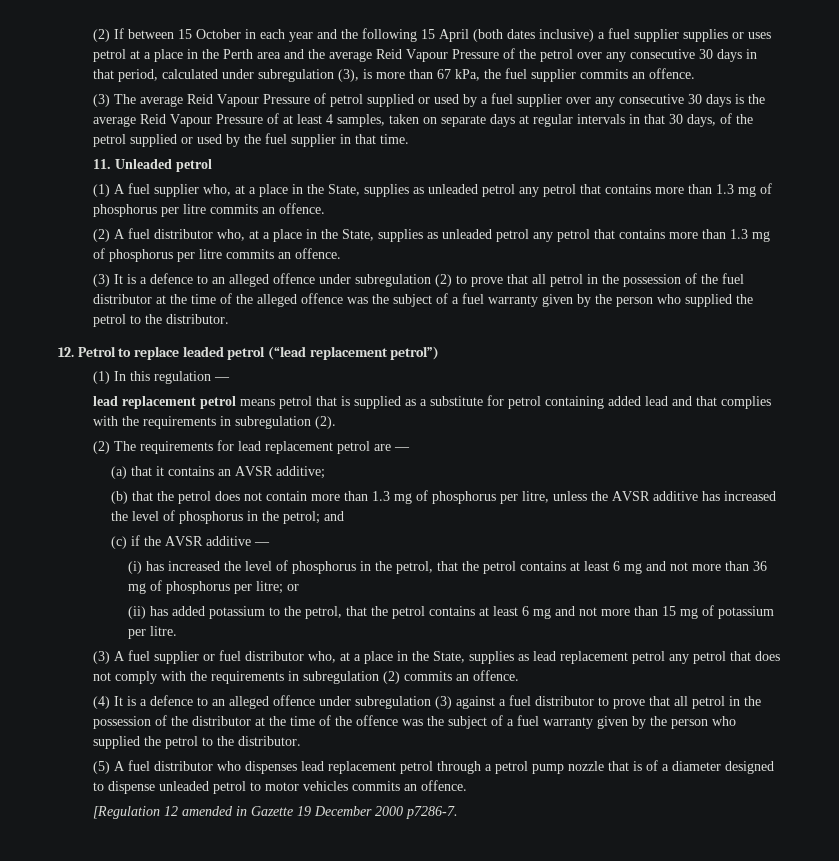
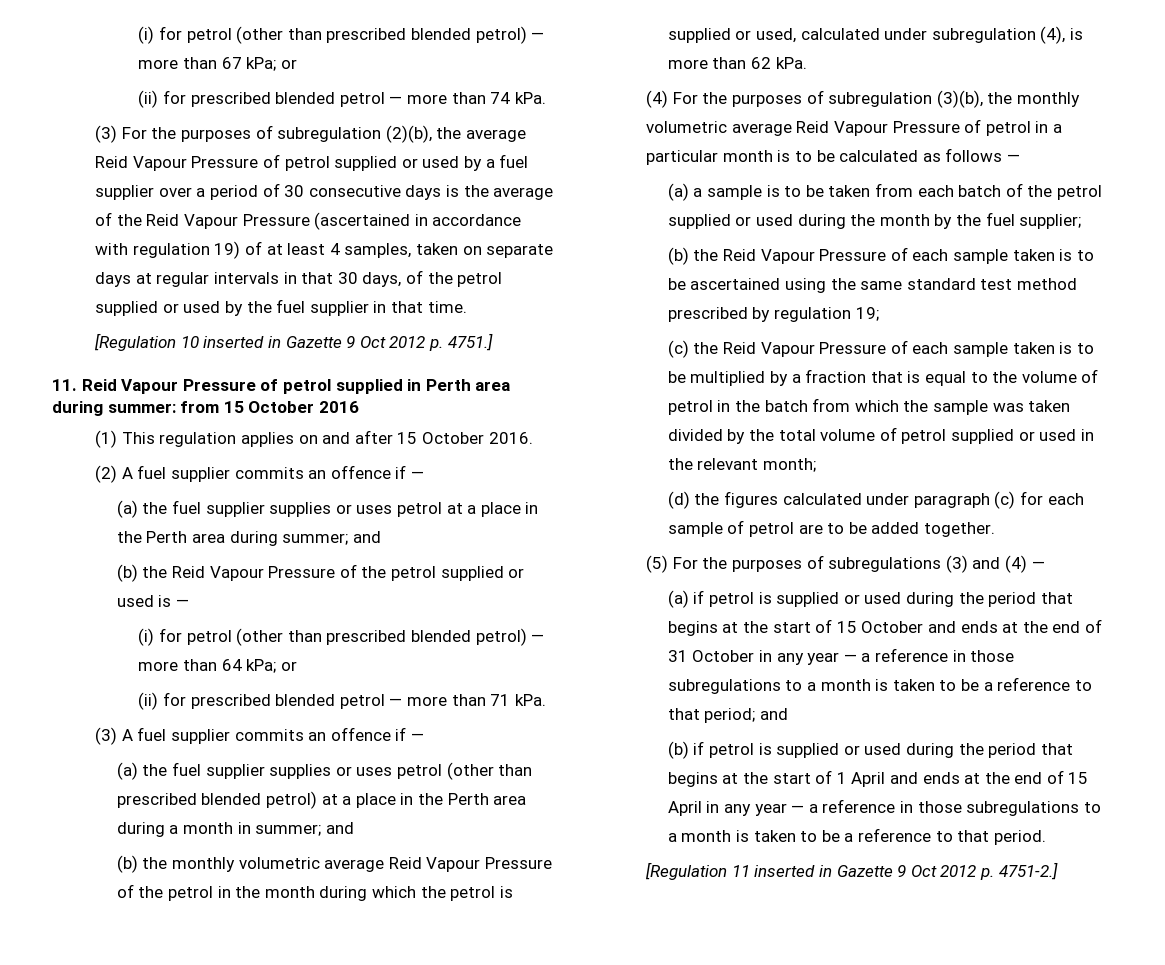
- (2) If between 15 October in each year and the following 15 April (both dates inclusive) a fuel supplier supplies or uses petrol at a place in the Perth area and the average Reid Vapour Pressure of the petrol over any consecutive 30 days in that period, calculated under subregulation (3), is more than 67 kPa, the fuel supplier commits an offence.
- (3) The average Reid Vapour Pressure of petrol supplied or used by a fuel supplier over any consecutive 30 days is the average Reid Vapour Pressure of at least 4 samples, taken on separate days at regular intervals in that 30 days, of the petrol supplied or used by the fuel supplier in that time.
+ (i) for petrol (other than prescribed blended petrol) — more than 67 kPa; or
+ (ii) for prescribed blended petrol — more than 74 kPa.
+ (3) For the purposes of subregulation (2)(b), the average Reid Vapour Pressure of petrol supplied or used by a fuel supplier over a period of 30 consecutive days is the average of the Reid Vapour Pressure (ascertained in accordance with regulation 19) of at least 4 samples, taken on separate days at regular intervals in that 30 days, of the petrol supplied or used by the fuel supplier in that time.
- 11. Unleaded petrol
- (1) A fuel supplier who, at a place in the State, supplies as unleaded petrol any petrol that contains more than 1.3 mg of phosphorus per litre commits an offence.
- (2) A fuel distributor who, at a place in the State, supplies as unleaded petrol any petrol that contains more than 1.3 mg of phosphorus per litre commits an offence.
- (3) It is a defence to an alleged offence under subregulation (2) to prove that all petrol in the possession of the fuel distributor at the time of the alleged offence was the subject of a fuel warranty given by the person who supplied the petrol to the distributor.
- 12. Petrol to replace leaded petrol (“lead replacement petrol”)
- (1) In this regulation —
- lead replacement petrol means petrol that is supplied as a substitute for petrol containing added lead and that complies with the requirements in subregulation (2).
- (2) The requirements for lead replacement petrol are —
- (a) that it contains an AVSR additive;
- (b) that the petrol does not contain more than 1.3 mg of phosphorus per litre, unless the AVSR additive has increased the level of phosphorus in the petrol; and
- (c) if the AVSR additive —
- (i) has increased the level of phosphorus in the petrol, that the petrol contains at least 6 mg and not more than 36 mg of phosphorus per litre; or
- (ii) has added potassium to the petrol, that the petrol contains at least 6 mg and not more than 15 mg of potassium per litre.
- (3) A fuel supplier or fuel distributor who, at a place in the State, supplies as lead replacement petrol any petrol that does not comply with the requirements in subregulation (2) commits an offence.
- (4) It is a defence to an alleged offence under subregulation (3) against a fuel distributor to prove that all petrol in the possession of the distributor at the time of the offence was the subject of a fuel warranty given by the person who supplied the petrol to the distributor.
- (5) A fuel distributor who dispenses lead replacement petrol through a petrol pump nozzle that is of a diameter designed to dispense unleaded petrol to motor vehicles commits an offence.
- [Regulation 12 amended in Gazette 19 December 2000 p7286-7.
+ [Regulation 10 inserted in Gazette 9 Oct 2012 p. 4751.]
+ 11. Reid Vapour Pressure of petrol supplied in Perth area during summer: from 15 October 2016
+ (1) This regulation applies on and after 15 October 2016.
+ (2) A fuel supplier commits an offence if —
+ (a) the fuel supplier supplies or uses petrol at a place in the Perth area during summer; and
+ (b) the Reid Vapour Pressure of the petrol supplied or used is —
+ (i) for petrol (other than prescribed blended petrol) — more than 64 kPa; or
+ (ii) for prescribed blended petrol — more than 71 kPa.
+ (3) A fuel supplier commits an offence if —
+ (a) the fuel supplier supplies or uses petrol (other than prescribed blended petrol) at a place in the Perth area during a month in summer; and
+ (b) the monthly volumetric average Reid Vapour Pressure of the petrol in the month during which the petrol is supplied or used, calculated under subregulation (4), is more than 62 kPa.
+ (4) For the purposes of subregulation (3)(b), the monthly volumetric average Reid Vapour Pressure of petrol in a particular month is to be calculated as follows —
+ (a) a sample is to be taken from each batch of the petrol supplied or used during the month by the fuel supplier;
+ (b) the Reid Vapour Pressure of each sample taken is to be ascertained using the same standard test method prescribed by regulation 19;
+ (c) the Reid Vapour Pressure of each sample taken is to be multiplied by a fraction that is equal to the volume of petrol in the batch from which the sample was taken divided by the total volume of petrol supplied or used in the relevant month;
+ (d) the figures calculated under paragraph (c) for each sample of petrol are to be added together.
+ (5) For the purposes of subregulations (3) and (4) —
+ (a) if petrol is supplied or used during the period that begins at the start of 15 October and ends at the end of 31 October in any year — a reference in those subregulations to a month is taken to be a reference to that period; and
+ (b) if petrol is supplied or used during the period that begins at the start of 1 April and ends at the end of 15 April in any year — a reference in those subregulations to a month is taken to be a reference to that period.
+ [Regulation 11 inserted in Gazette 9 Oct 2012 p. 4751-2.]

